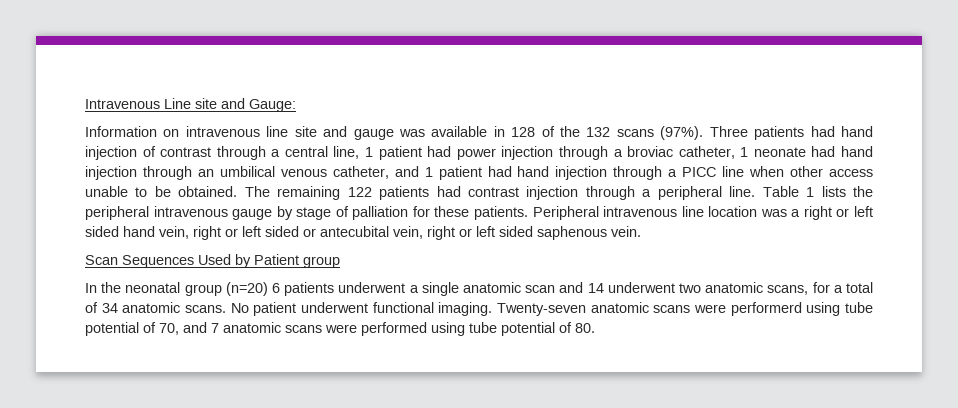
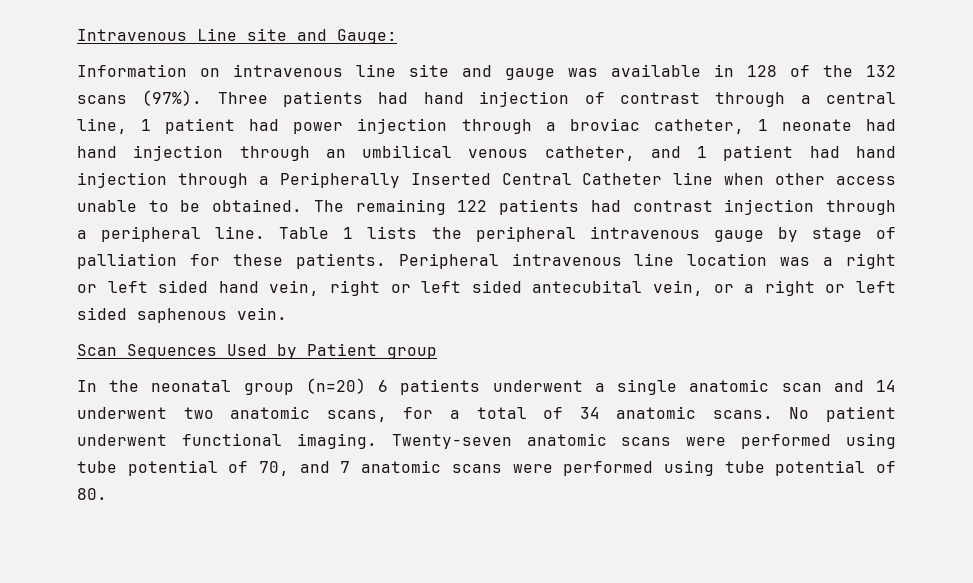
- Three patients had hand injection of contrast through a central line, 1 patient had power injection through a broviac catheter, 1 neonate had hand injection through an umbilical venous catheter, and 1 patient had hand injection through a PICC line when other access unable to be obtained.
+ Three patients had hand injection of contrast through a central line, 1 patient had power injection through a broviac catheter, 1 neonate had hand injection through an umbilical venous catheter, and 1 patient had hand injection through a Peripherally Inserted Central Catheter line when other access unable to be obtained.
- Peripheral intravenous line location was a right or left sided hand vein, right or left sided or antecubital vein, right or left sided saphenous vein.
+ Peripheral intravenous line location was a right or left sided hand vein, right or left sided antecubital vein, or a right or left sided saphenous vein.
- Twenty-seven anatomic scans were performerd using tube potential of 70, and 7 anatomic scans were performed using tube potential of 80.
+ Twenty-seven anatomic scans were performed using tube potential of 70, and 7 anatomic scans were performed using tube potential of 80.

